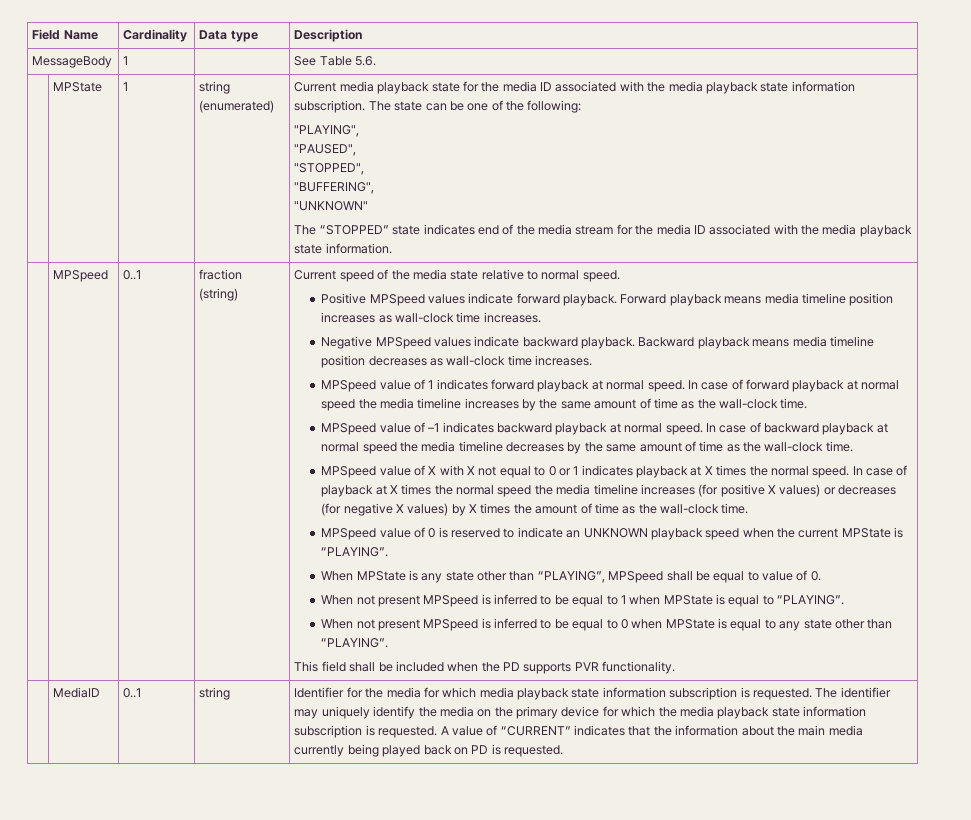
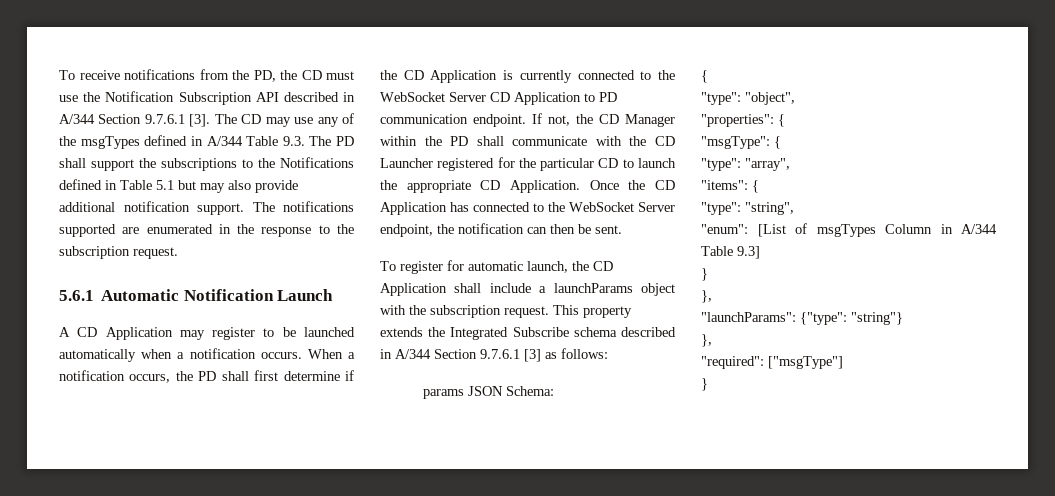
- Field Name | Cardinality | Data type | Description
- MessageBody | 1 | | See Table 5.6.
- | MPState | 1 | string (enumerated) | Current media playback state for the media ID associated with the media playback state information subscription. The state can be one of the following:
- "PLAYING",
- "PAUSED",
- "STOPPED",
- "BUFFERING",
- "UNKNOWN"
- The “STOPPED” state indicates end of the media stream for the media ID associated with the media playback state information.
- | MPSpeed | 0..1 | fraction (string) | Current speed of the media state relative to normal speed.
- Positive MPSpeed values indicate forward playback. Forward playback means media timeline position increases as wall-clock time increases.
- Negative MPSpeed values indicate backward playback. Backward playback means media timeline position decreases as wall-clock time increases.
- MPSpeed value of 1 indicates forward playback at normal speed. In case of forward playback at normal speed the media timeline increases by the same amount of time as the wall-clock time.
- MPSpeed value of –1 indicates backward playback at normal speed. In case of backward playback at normal speed the media timeline decreases by the same amount of time as the wall-clock time.
- MPSpeed value of X with X not equal to 0 or 1 indicates playback at X times the normal speed. In case of playback at X times the normal speed the media timeline increases (for positive X values) or decreases (for negative X values) by X times the amount of time as the wall-clock time.
- MPSpeed value of 0 is reserved to indicate an UNKNOWN playback speed when the current MPState is “PLAYING”.
- When MPState is any state other than “PLAYING”, MPSpeed shall be equal to value of 0.
- When not present MPSpeed is inferred to be equal to 1 when MPState is equal to “PLAYING”.
- When not present MPSpeed is inferred to be equal to 0 when MPState is equal to any state other than “PLAYING”.
- This field shall be included when the PD supports PVR functionality.
- | MediaID | 0..1 | string | Identifier for the media for which media playback state information subscription is requested. The identifier may uniquely identify the media on the primary device for which the media playback state information subscription is requested. A value of “CURRENT” indicates that the information about the main media currently being played back on PD is requested.
+ To receive notifications from the PD, the CD must use the Notification Subscription API described in A/344 Section 9.7.6.1 [3]. The CD may use any of the msgTypes defined in A/344 Table 9.3. The PD shall support the subscriptions to the Notifications defined in Table 5.1 but may also provide additional notification support. The notifications supported are enumerated in the response to the subscription request.
+ 5.6.1 Automatic Notification Launch
+ A CD Application may register to be launched automatically when a notification occurs. When a notification occurs, the PD shall first determine if the CD Application is currently connected to the WebSocket Server CD Application to PD communication endpoint. If not, the CD Manager within the PD shall communicate with the CD Launcher registered for the particular CD to launch the appropriate CD Application. Once the CD Application has connected to the WebSocket Server endpoint, the notification can then be sent.
+ To register for automatic launch, the CD Application shall include a launchParams object with the subscription request. This property extends the Integrated Subscribe schema described in A/344 Section 9.7.6.1 [3] as follows:
+ params JSON Schema:
+ {
+ "type": "object",
+ "properties": {
+ "msgType": {
+ "type": "array",
+ "items": {
+ "type": "string",
+ "enum": [List of msgTypes Column in A/344 Table 9.3]
+ }
+ },
+ "launchParams": {"type": "string"}
+ },
+ "required": ["msgType"]
+ }

